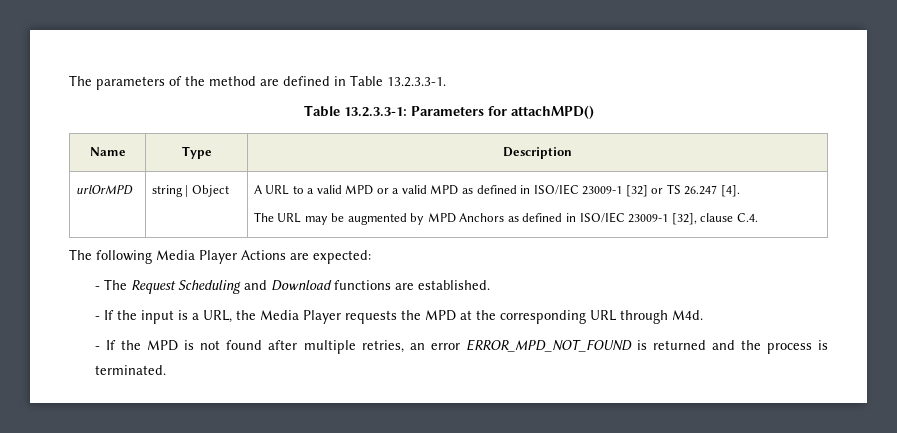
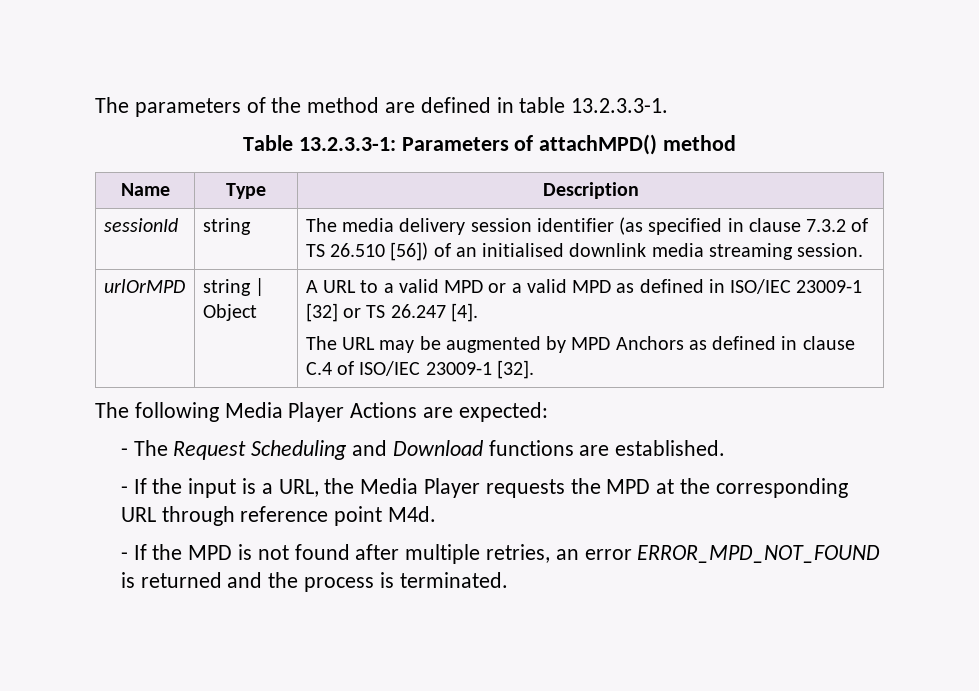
- The parameters of the method are defined in Table 13.2.3.3-1.
+ The parameters of the method are defined in table 13.2.3.3-1.
- Table 13.2.3.3-1: Parameters for attachMPD()
+ Table 13.2.3.3-1: Parameters of attachMPD() method
+ sessionId | string | The media delivery session identifier (as specified in clause 7.3.2 of TS 26.510 [56]) of an initialised downlink media streaming session.
  urlOrMPD | string | Object | A URL to a valid MPD or a valid MPD as defined in ISO/IEC 23009-1 [32] or TS 26.247 [4].
- The URL may be augmented by MPD Anchors as defined in ISO/IEC 23009-1 [32], clause C.4.
+ The URL may be augmented by MPD Anchors as defined in clause C.4 of ISO/IEC 23009-1 [32].
- - If the input is a URL, the Media Player requests the MPD at the corresponding URL through M4d.
+ - If the input is a URL, the Media Player requests the MPD at the corresponding URL through reference point M4d.

